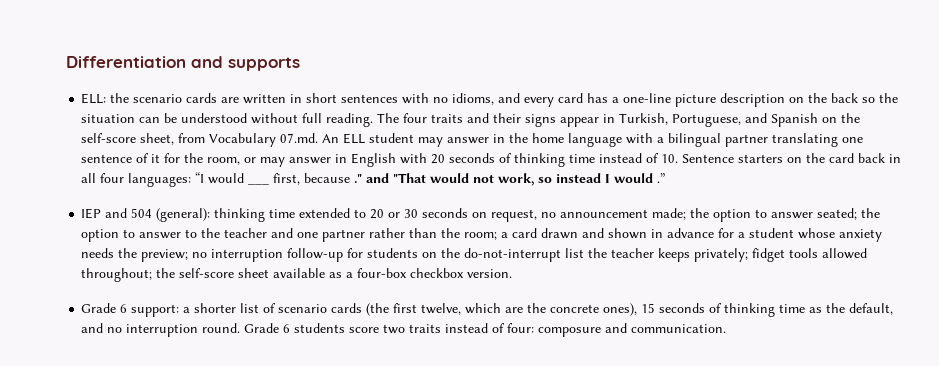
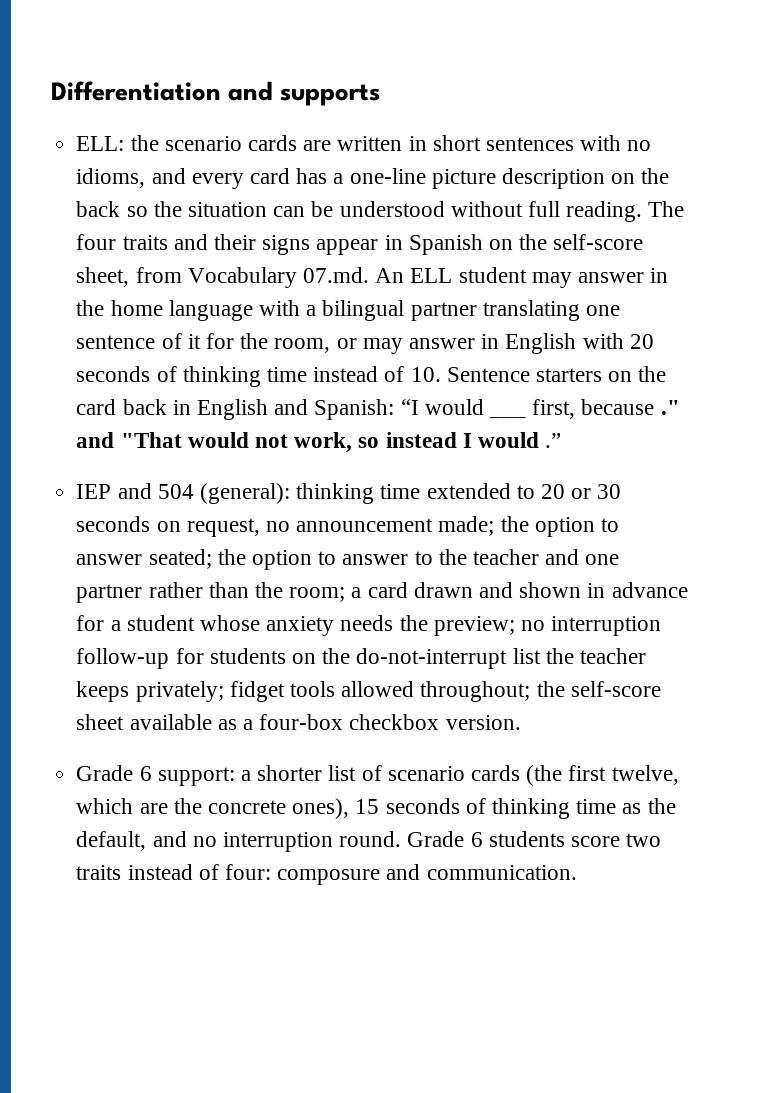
- The four traits and their signs appear in Turkish, Portuguese, and Spanish on the self-score sheet, from Vocabulary 07.md. An ELL student may answer in the home language with a bilingual partner translating one sentence of it for the room, or may answer in English with 20 seconds of thinking time instead of 10. Sentence starters on the card back in all four languages:
+ The four traits and their signs appear in Spanish on the self-score sheet, from Vocabulary 07.md. An ELL student may answer in the home language with a bilingual partner translating one sentence of it for the room, or may answer in English with 20 seconds of thinking time instead of 10. Sentence starters on the card back in English and Spanish:

